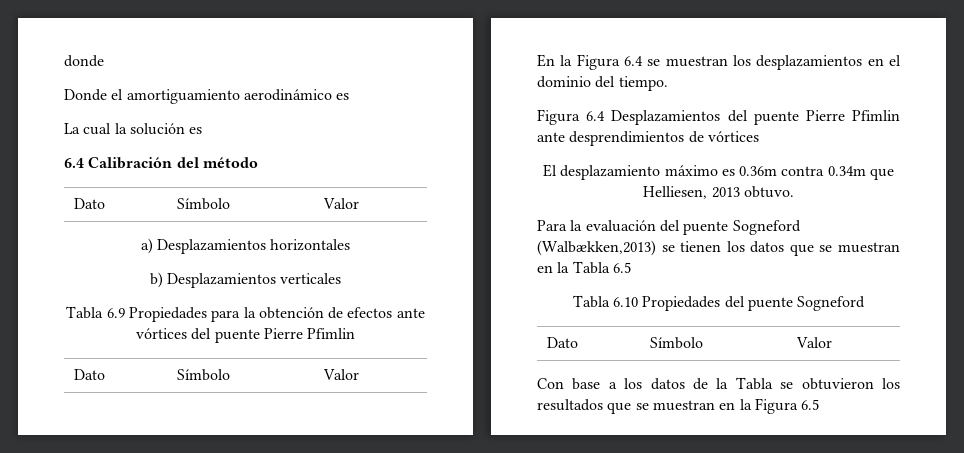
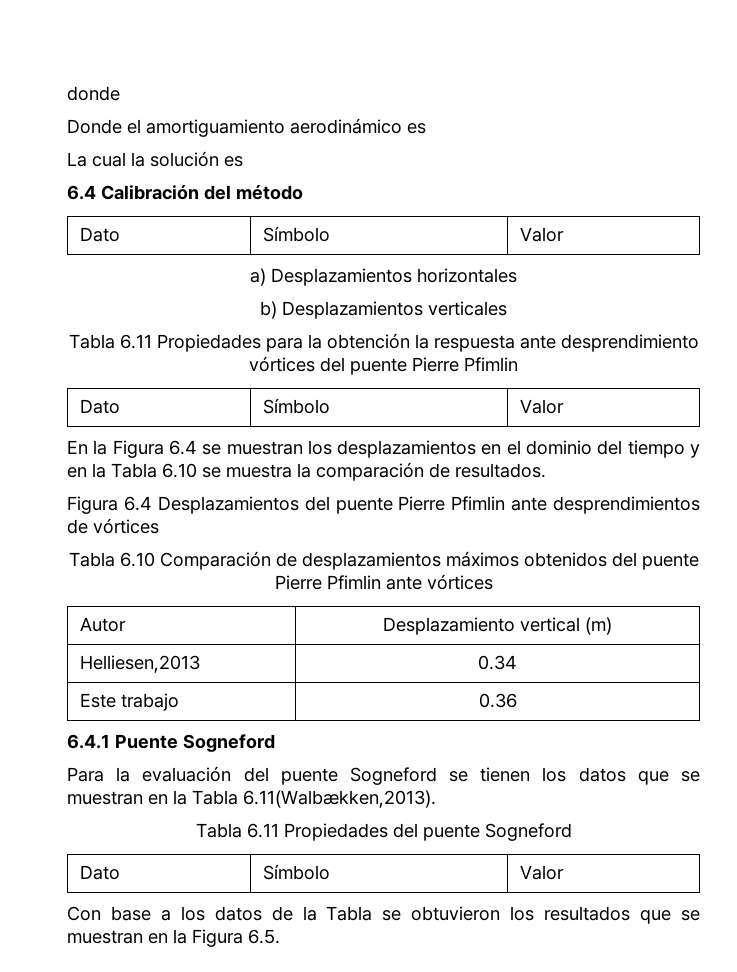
- Tabla 6.9 Propiedades para la obtención de efectos ante vórtices del puente Pierre Pfimlin
+ Tabla 6.11 Propiedades para la obtención la respuesta ante desprendimiento vórtices del puente Pierre Pfimlin
- En la Figura 6.4 se muestran los desplazamientos en el dominio del tiempo.
+ En la Figura 6.4 se muestran los desplazamientos en el dominio del tiempo y en la Tabla 6.10 se muestra la comparación de resultados.
- El desplazamiento máximo es 0.36m contra 0.34m que Helliesen, 2013 obtuvo.
+ Tabla 6.10 Comparación de desplazamientos máximos obtenidos del puente Pierre Pfimlin ante vórtices
+ Autor | Desplazamiento vertical (m)
+ Helliesen,2013 | 0.34
+ Este trabajo | 0.36
+ 6.4.1 Puente Sogneford
- Para la evaluación del puente Sogneford (Walbækken,2013) se tienen los datos que se muestran en la Tabla 6.5
- Tabla 6.10 Propiedades del puente Sogneford
+ Para la evaluación del puente Sogneford se tienen los datos que se muestran en la Tabla 6.11(Walbækken,2013).
+ Tabla 6.11 Propiedades del puente Sogneford
- Con base a los datos de la Tabla se obtuvieron los resultados que se muestran en la Figura 6.5
+ Con base a los datos de la Tabla se obtuvieron los resultados que se muestran en la Figura 6.5.

